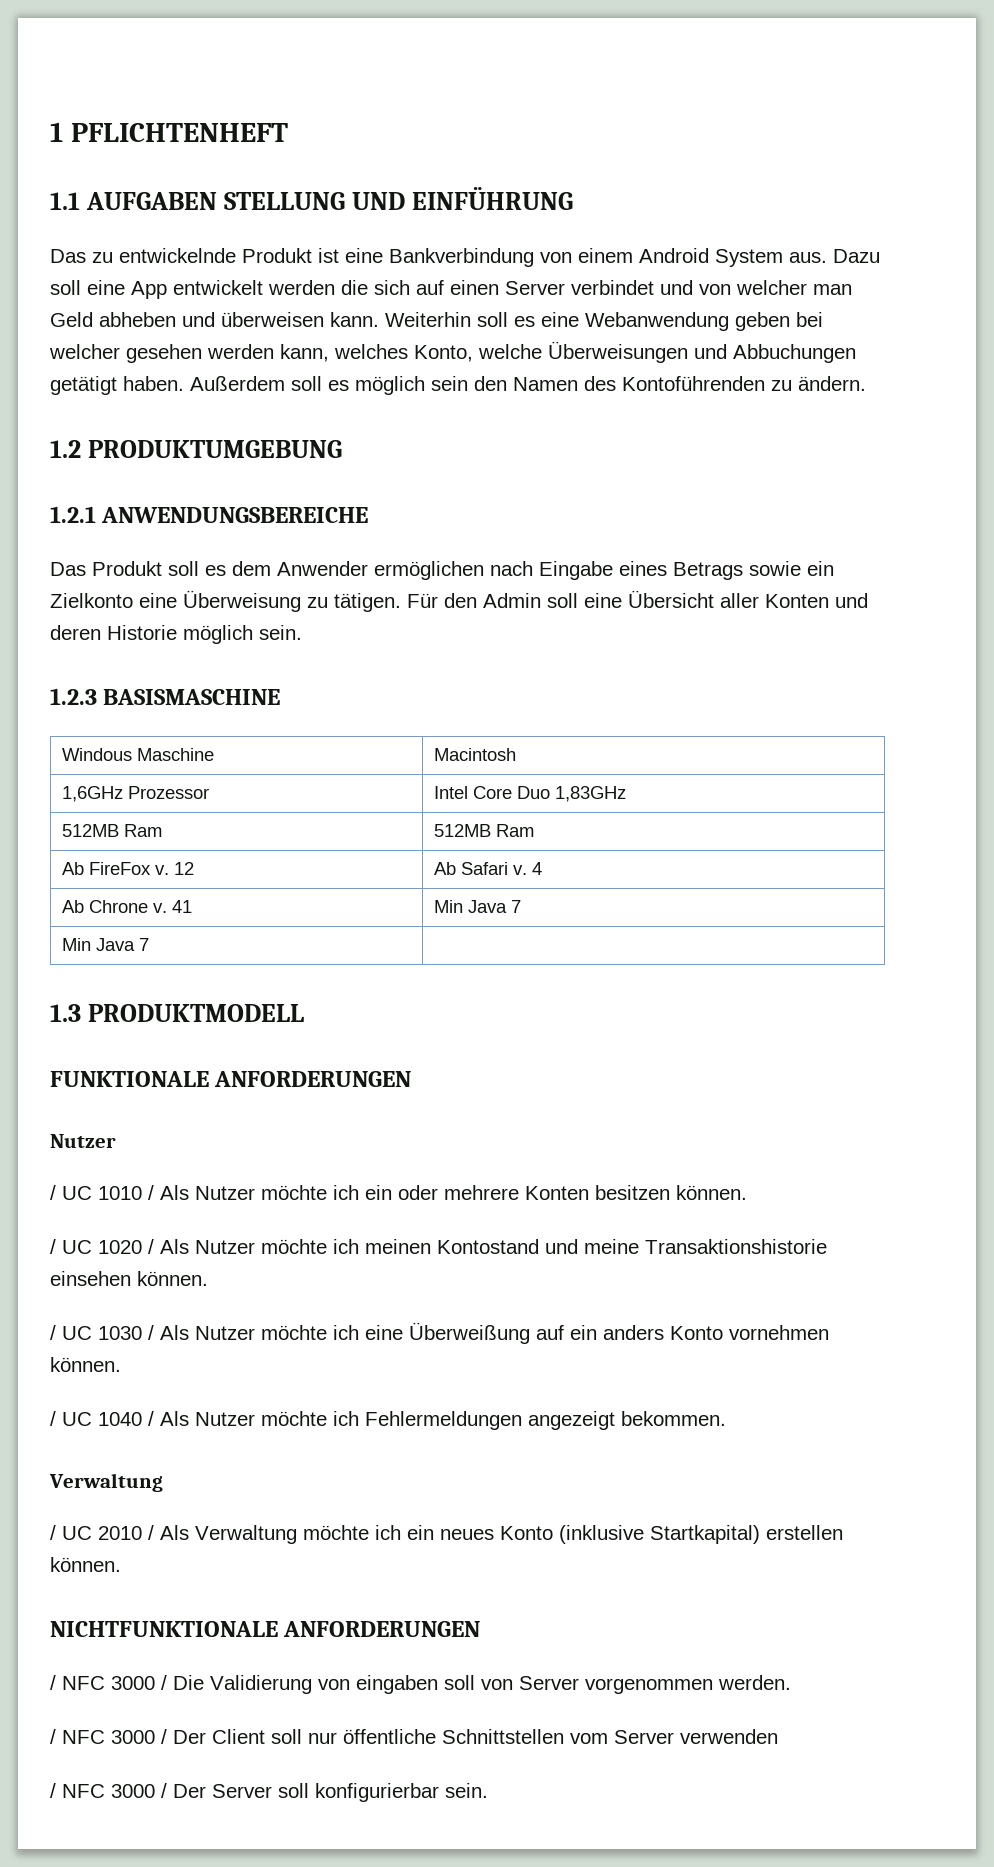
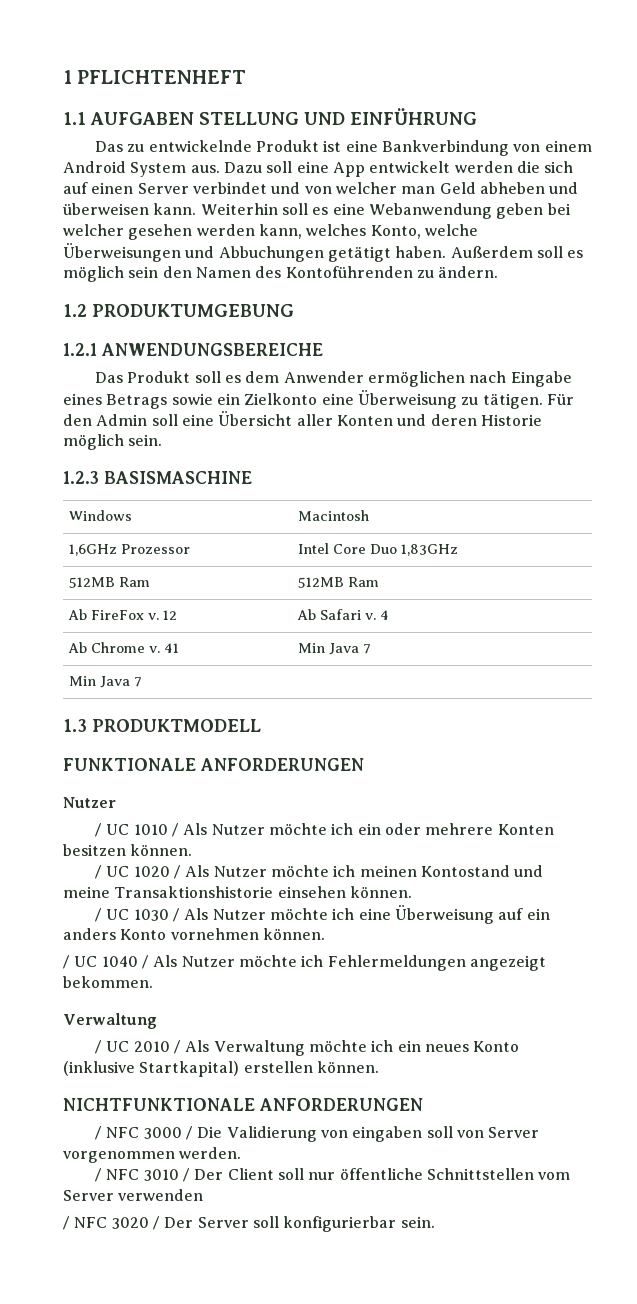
- Windous Maschine | Macintosh
+ Windows | Macintosh
- Ab Chrone v. 41 | Min Java 7
+ Ab Chrome v. 41 | Min Java 7
- / UC 1030 / Als Nutzer möchte ich eine Überweißung auf ein anders Konto vornehmen können.
+ / UC 1030 / Als Nutzer möchte ich eine Überweisung auf ein anders Konto vornehmen können.
- / NFC 3000 / Der Client soll nur öffentliche Schnittstellen vom Server verwenden
+ / NFC 3010 / Der Client soll nur öffentliche Schnittstellen vom Server verwenden
- / NFC 3000 / Der Server soll konfigurierbar sein.
+ / NFC 3020 / Der Server soll konfigurierbar sein.

